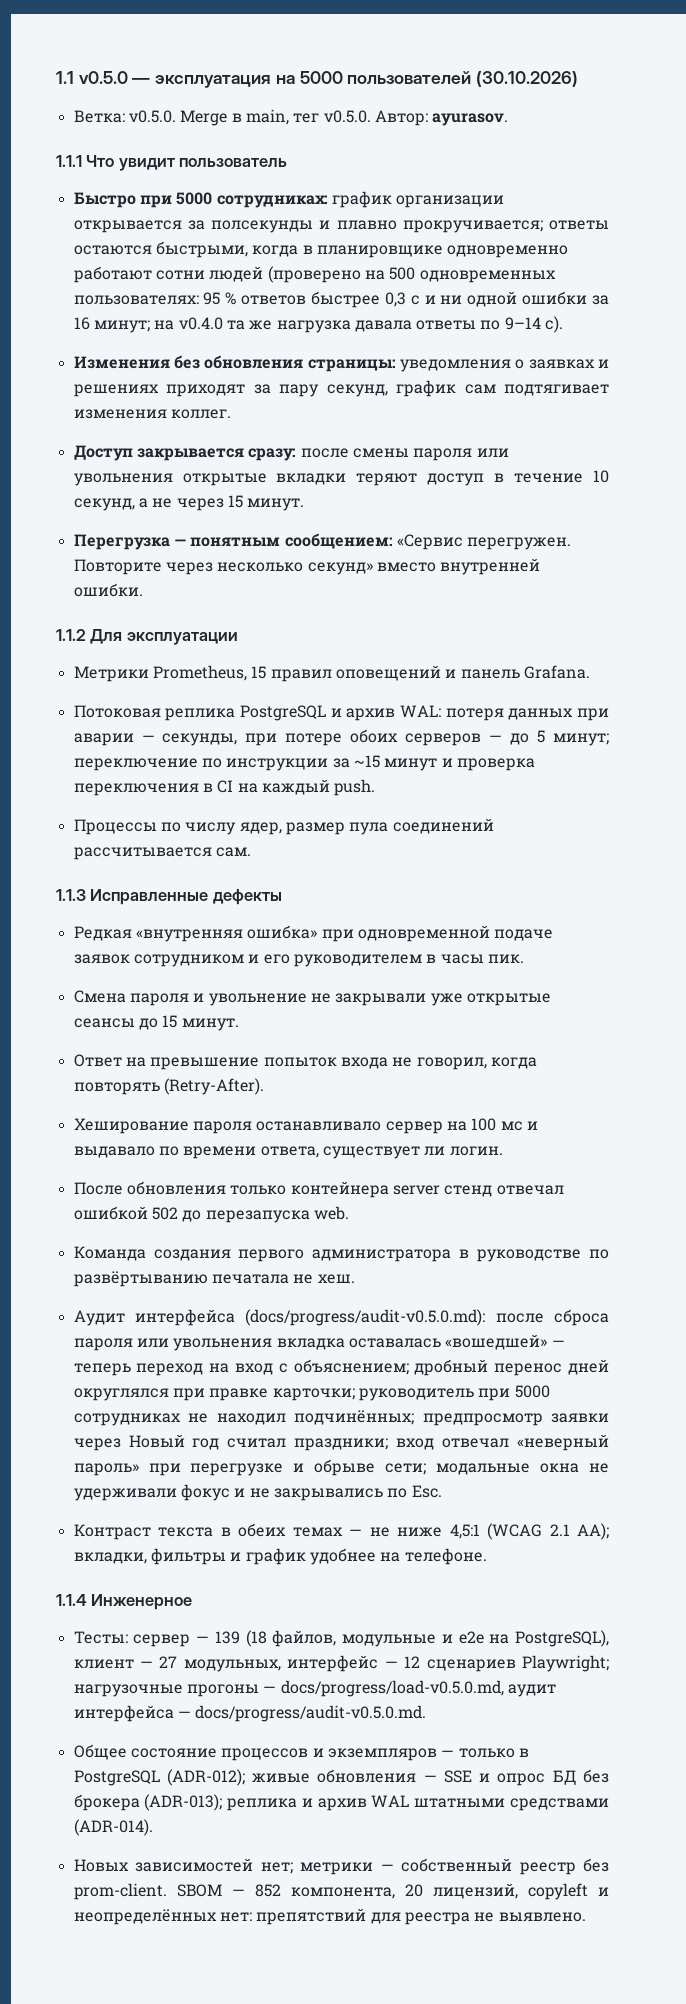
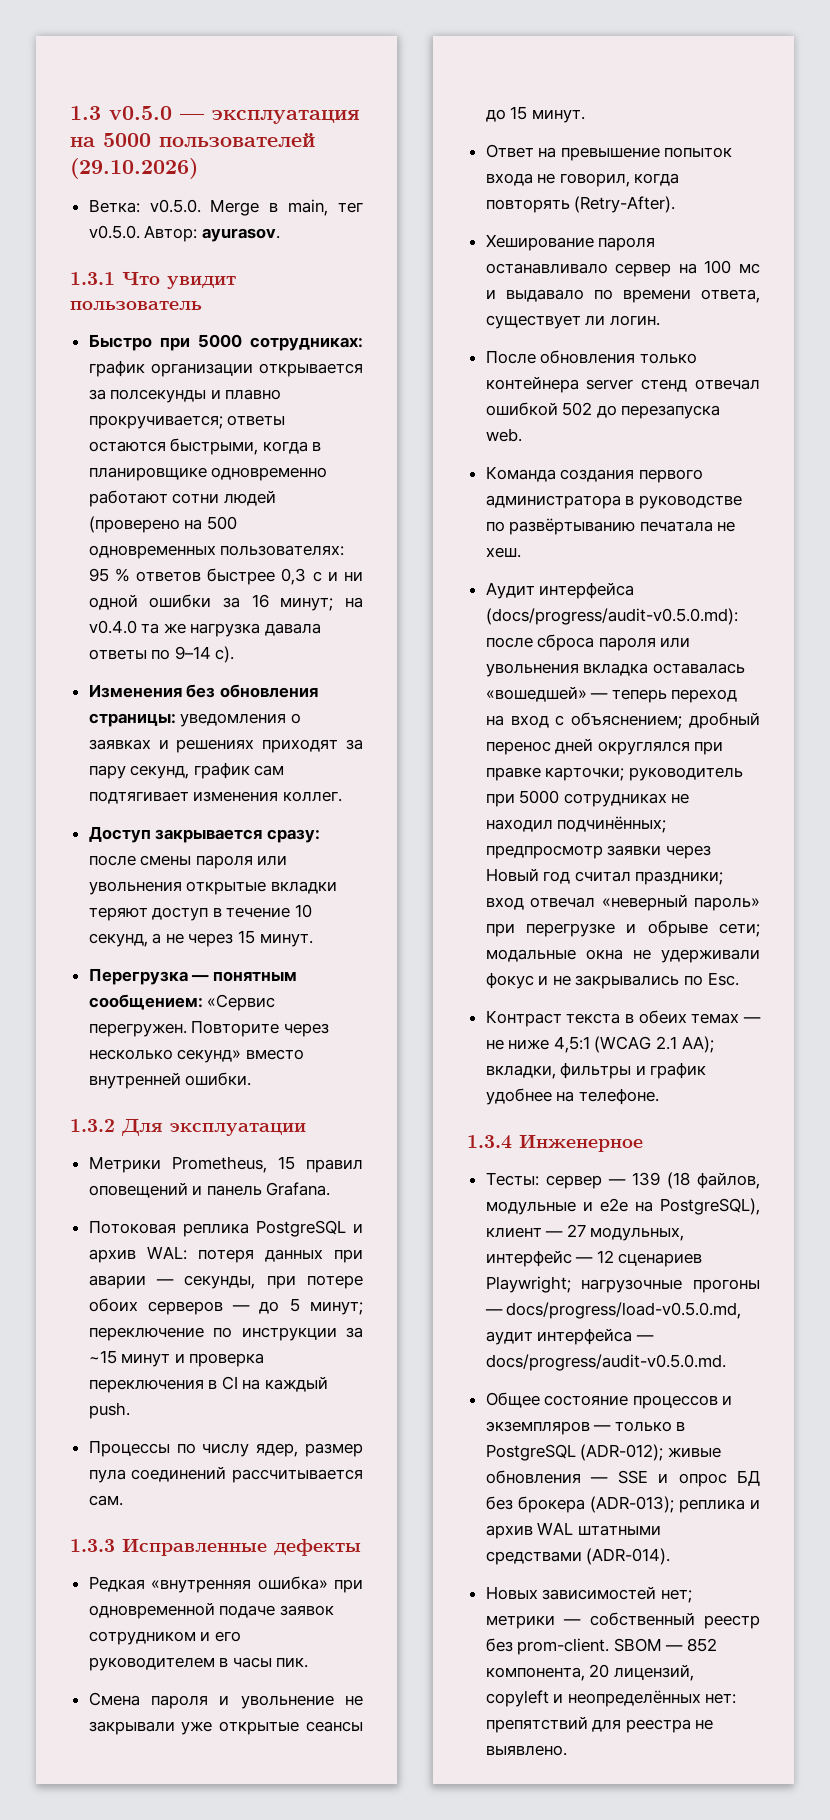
- 1.1 v0.5.0 — эксплуатация на 5000 пользователей (30.10.2026)
+ 1.3 v0.5.0 — эксплуатация на 5000 пользователей (29.10.2026)
- 1.1.1 Что увидит пользователь
+ 1.3.1 Что увидит пользователь
- 1.1.2 Для эксплуатации
+ 1.3.2 Для эксплуатации
- 1.1.3 Исправленные дефекты
+ 1.3.3 Исправленные дефекты
- 1.1.4 Инженерное
+ 1.3.4 Инженерное

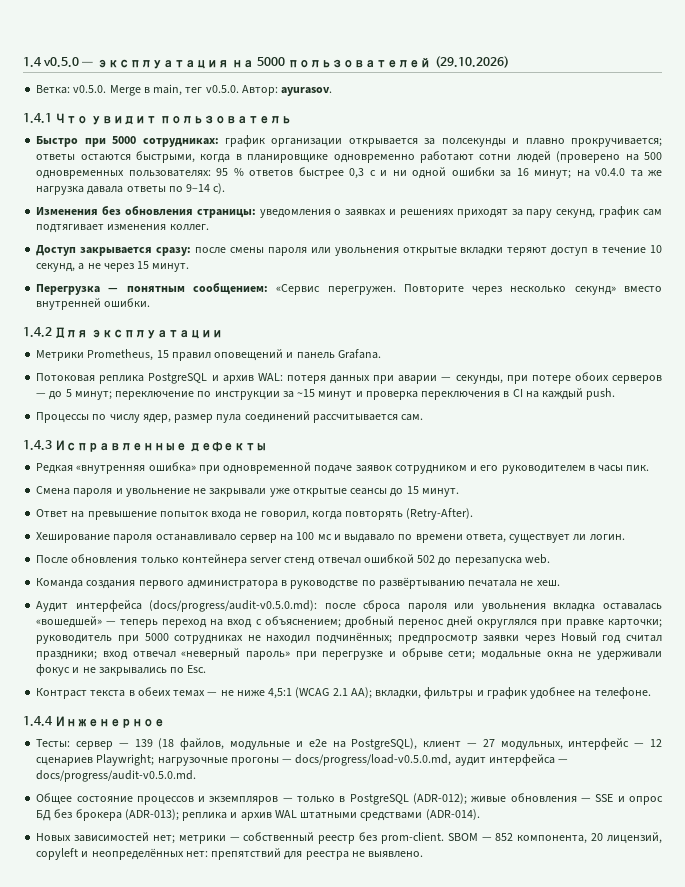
- 1.3 v0.5.0 — эксплуатация на 5000 пользователей (29.10.2026)
+ 1.4 v0.5.0 — эксплуатация на 5000 пользователей (29.10.2026)
- 1.3.1 Что увидит пользователь
+ 1.4.1 Что увидит пользователь
- 1.3.2 Для эксплуатации
+ 1.4.2 Для эксплуатации
- 1.3.3 Исправленные дефекты
+ 1.4.3 Исправленные дефекты
- 1.3.4 Инженерное
+ 1.4.4 Инженерное

